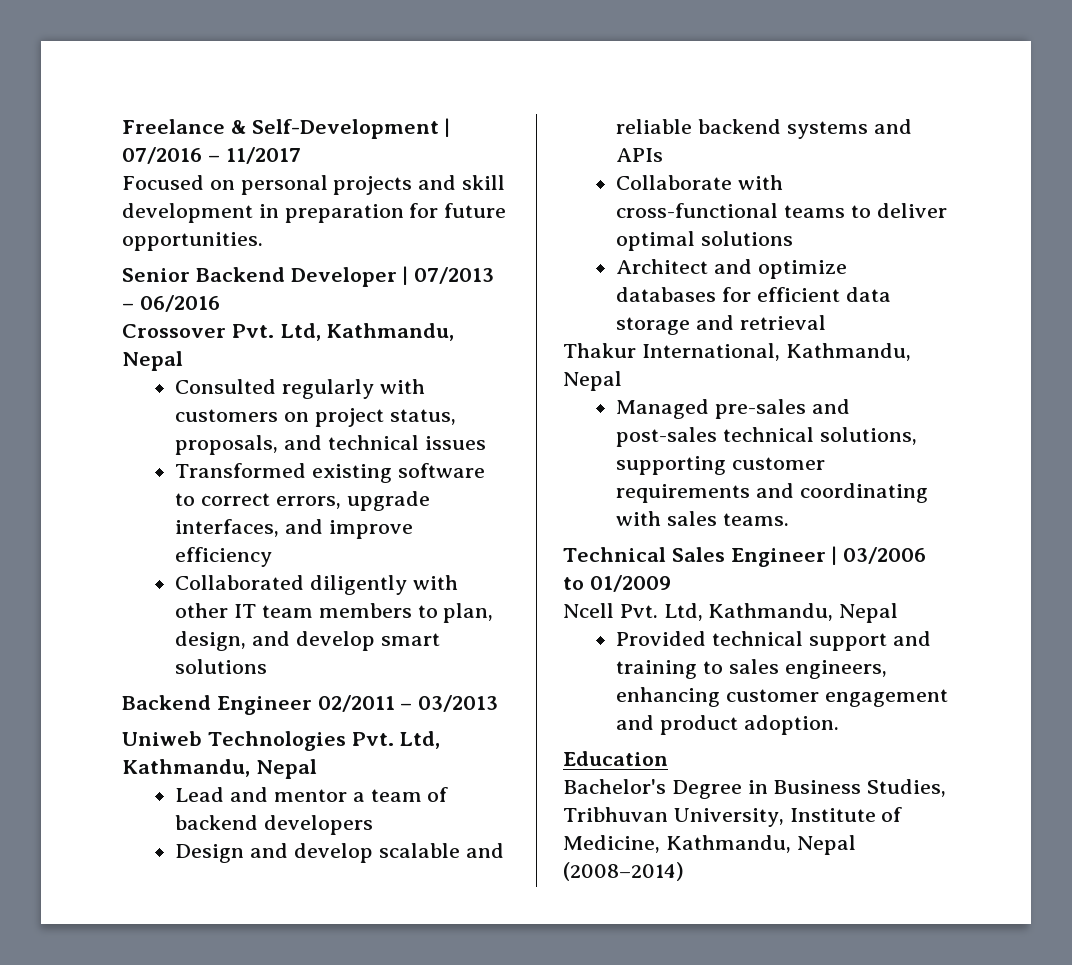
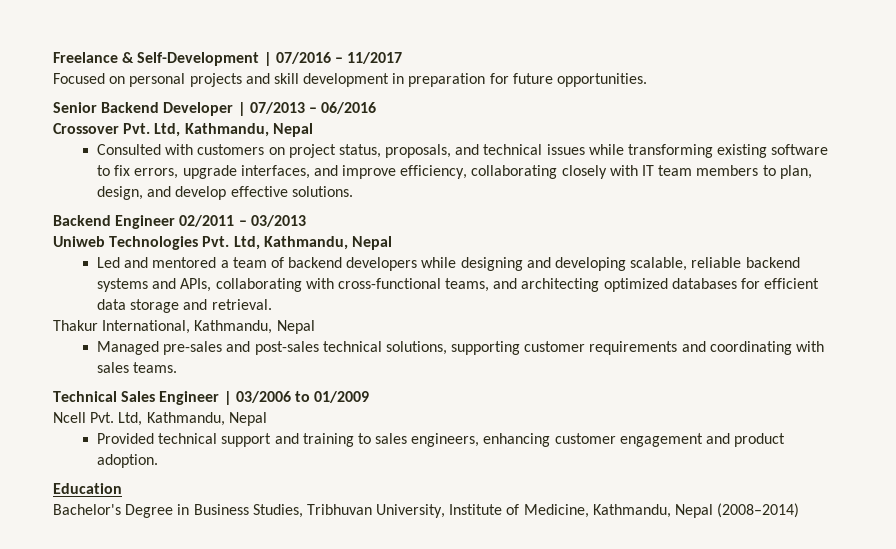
- Consulted regularly with customers on project status, proposals, and technical issues
- Transformed existing software to correct errors, upgrade interfaces, and improve efficiency
- Collaborated diligently with other IT team members to plan, design, and develop smart solutions
+ Consulted with customers on project status, proposals, and technical issues while transforming existing software to fix errors, upgrade interfaces, and improve efficiency, collaborating closely with IT team members to plan, design, and develop effective solutions.
- Lead and mentor a team of backend developers
- Design and develop scalable and reliable backend systems and APIs
- Collaborate with cross-functional teams to deliver optimal solutions
- Architect and optimize databases for efficient data storage and retrieval
+ Led and mentored a team of backend developers while designing and developing scalable, reliable backend systems and APIs, collaborating with cross-functional teams, and architecting optimized databases for efficient data storage and retrieval.

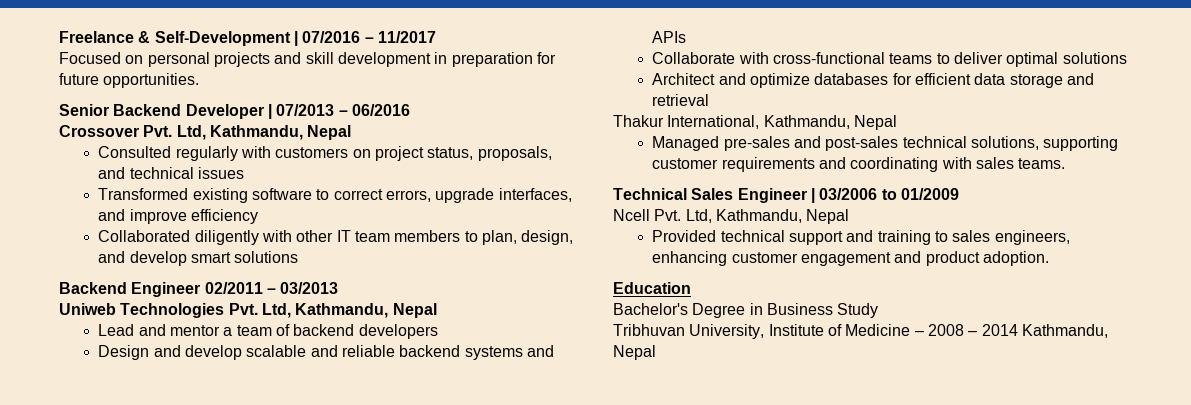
- Consulted with customers on project status, proposals, and technical issues while transforming existing software to fix errors, upgrade interfaces, and improve efficiency, collaborating closely with IT team members to plan, design, and develop effective solutions.
+ Consulted regularly with customers on project status, proposals, and technical issues
+ Transformed existing software to correct errors, upgrade interfaces, and improve efficiency
+ Collaborated diligently with other IT team members to plan, design, and develop smart solutions
- Led and mentored a team of backend developers while designing and developing scalable, reliable backend systems and APIs, collaborating with cross-functional teams, and architecting optimized databases for efficient data storage and retrieval.
+ Lead and mentor a team of backend developers
+ Design and develop scalable and reliable backend systems and APIs
+ Collaborate with cross-functional teams to deliver optimal solutions
+ Architect and optimize databases for efficient data storage and retrieval
- Bachelor's Degree in Business Studies, Tribhuvan University, Institute of Medicine, Kathmandu, Nepal (2008–2014)
+ Bachelor's Degree in Business Study
+ Tribhuvan University, Institute of Medicine – 2008 – 2014 Kathmandu, Nepal

